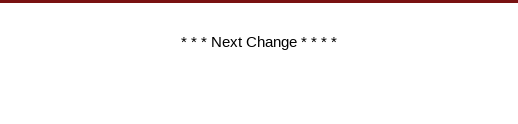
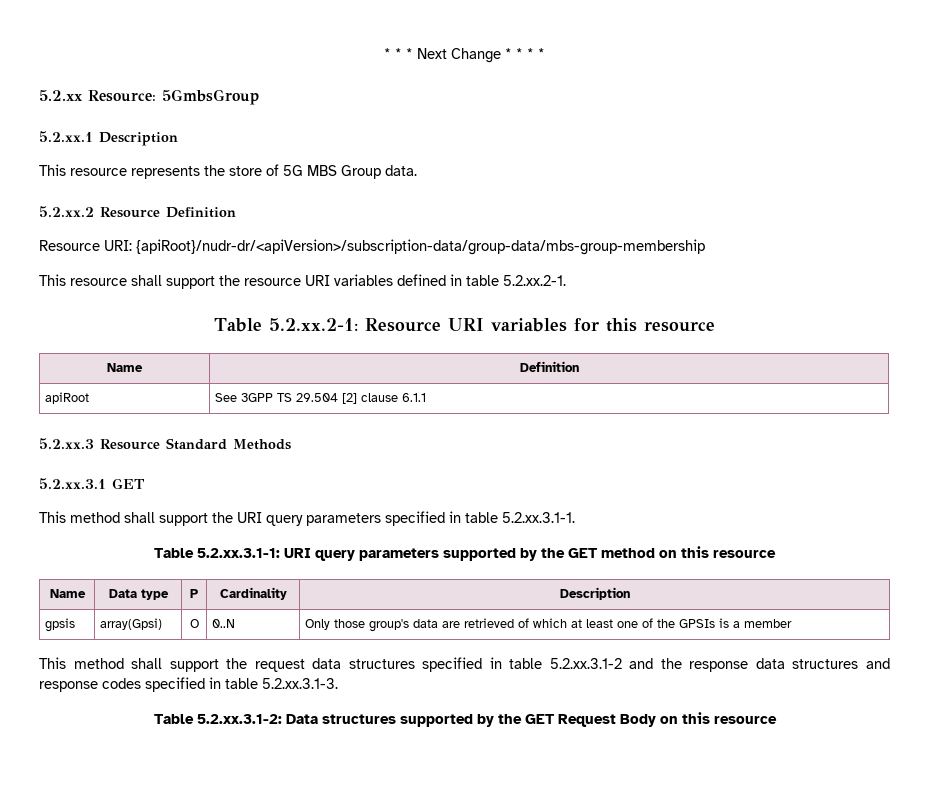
+ 5.2.xx Resource: 5GmbsGroup
+ 5.2.xx.1 Description
+ This resource represents the store of 5G MBS Group data.
+ 5.2.xx.2 Resource Definition
+ Resource URI: {apiRoot}/nudr-dr/<apiVersion>/subscription-data/group-data/mbs-group-membership
+ This resource shall support the resource URI variables defined in table 5.2.xx.2-1.
+ Table 5.2.xx.2-1: Resource URI variables for this resource
+ Name | Definition
+ apiRoot | See 3GPP TS 29.504 [2] clause 6.1.1
+ 5.2.xx.3 Resource Standard Methods
+ 5.2.xx.3.1 GET
+ This method shall support the URI query parameters specified in table 5.2.xx.3.1-1.
+ Table 5.2.xx.3.1-1: URI query parameters supported by the GET method on this resource
+ Name | Data type | P | Cardinality | Description
+ gpsis | array(Gpsi) | O | 0..N | Only those group's data are retrieved of which at least one of the GPSIs is a member
+ This method shall support the request data structures specified in table 5.2.xx.3.1-2 and the response data structures and response codes specified in table 5.2.xx.3.1-3.
+ Table 5.2.xx.3.1-2: Data structures supported by the GET Request Body on this resource

